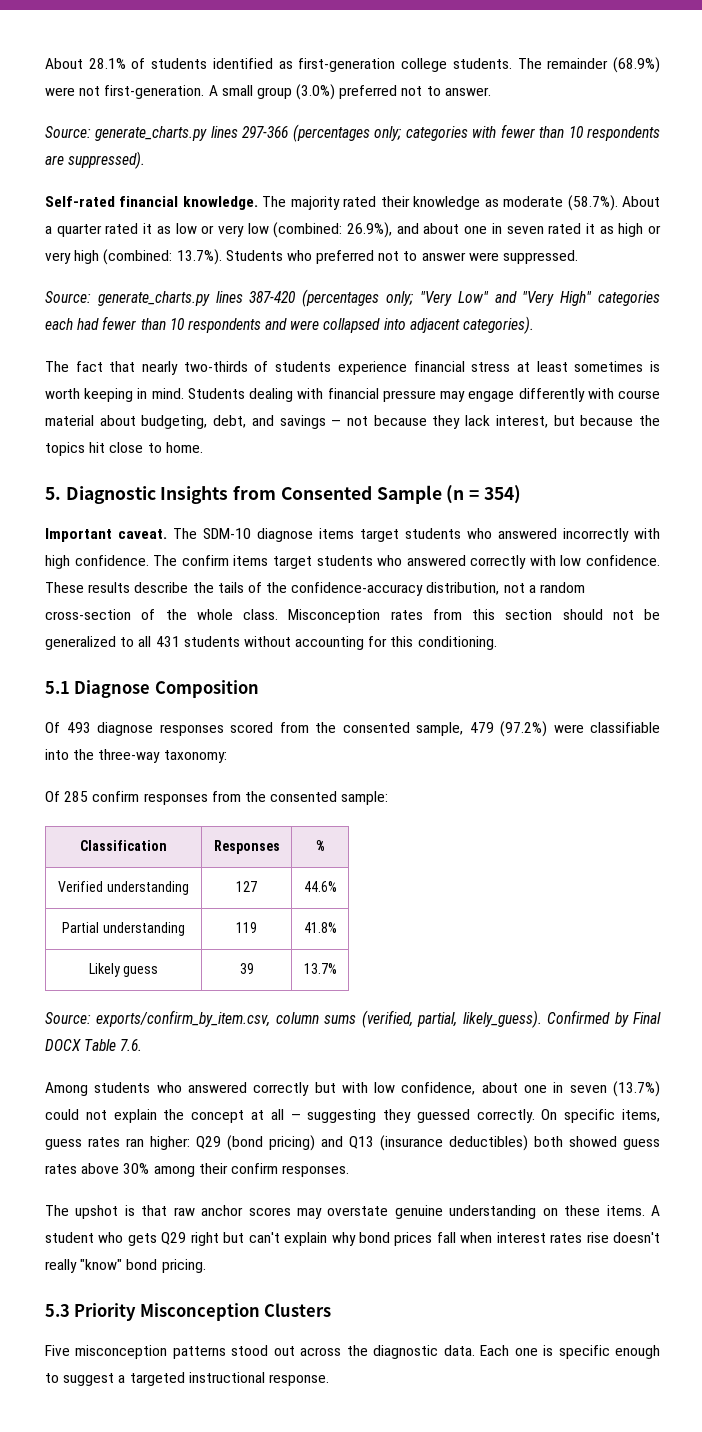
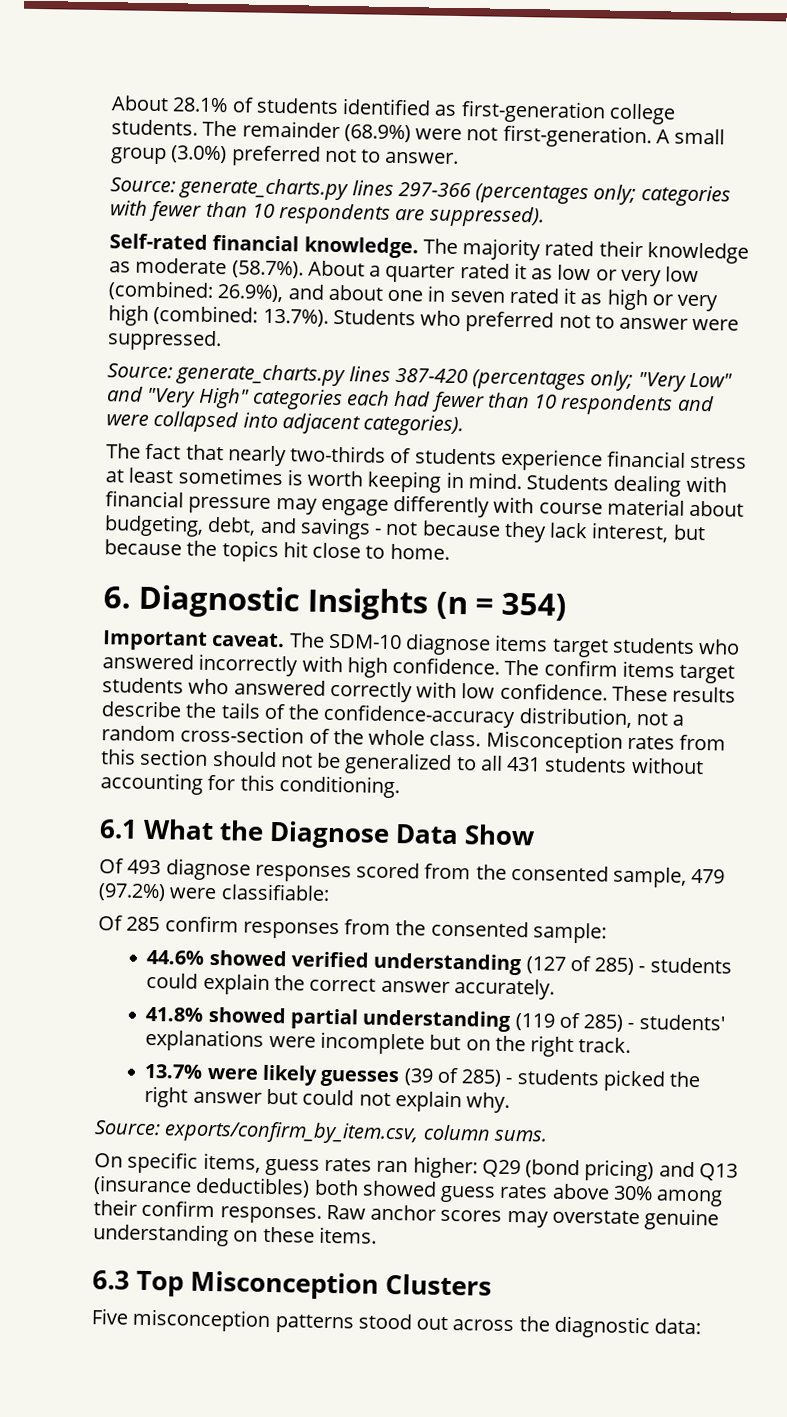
- Students dealing with financial pressure may engage differently with course material about budgeting, debt, and savings — not because they lack interest, but because the topics hit close to home.
+ Students dealing with financial pressure may engage differently with course material about budgeting, debt, and savings - not because they lack interest, but because the topics hit close to home.
- 5. Diagnostic Insights from Consented Sample (n = 354)
+ 6. Diagnostic Insights (n = 354)
- 5.1 Diagnose Composition
+ 6.1 What the Diagnose Data Show
- Of 493 diagnose responses scored from the consented sample, 479 (97.2%) were classifiable into the three-way taxonomy:
+ Of 493 diagnose responses scored from the consented sample, 479 (97.2%) were classifiable:
- Classification | Responses | %
- Verified understanding | 127 | 44.6%
- Partial understanding | 119 | 41.8%
- Likely guess | 39 | 13.7%
- Source: exports/confirm_by_item.csv, column sums (verified, partial, likely_guess). Confirmed by Final DOCX Table 7.6.
- Among students who answered correctly but with low confidence, about one in seven (13.7%) could not explain the concept at all — suggesting they guessed correctly. On specific items, guess rates ran higher: Q29 (bond pricing) and Q13 (insurance deductibles) both showed guess rates above 30% among their confirm responses.
- The upshot is that raw anchor scores may overstate genuine understanding on these items. A student who gets Q29 right but can't explain why bond prices fall when interest rates rise doesn't really "know" bond pricing.
- 5.3 Priority Misconception Clusters
+ 44.6% showed verified understanding (127 of 285) - students could explain the correct answer accurately.
+ 41.8% showed partial understanding (119 of 285) - students' explanations were incomplete but on the right track.
+ 13.7% were likely guesses (39 of 285) - students picked the right answer but could not explain why.
+ Source: exports/confirm_by_item.csv, column sums.
+ On specific items, guess rates ran higher: Q29 (bond pricing) and Q13 (insurance deductibles) both showed guess rates above 30% among their confirm responses. Raw anchor scores may overstate genuine understanding on these items.
+ 6.3 Top Misconception Clusters
- Five misconception patterns stood out across the diagnostic data. Each one is specific enough to suggest a targeted instructional response.
+ Five misconception patterns stood out across the diagnostic data:

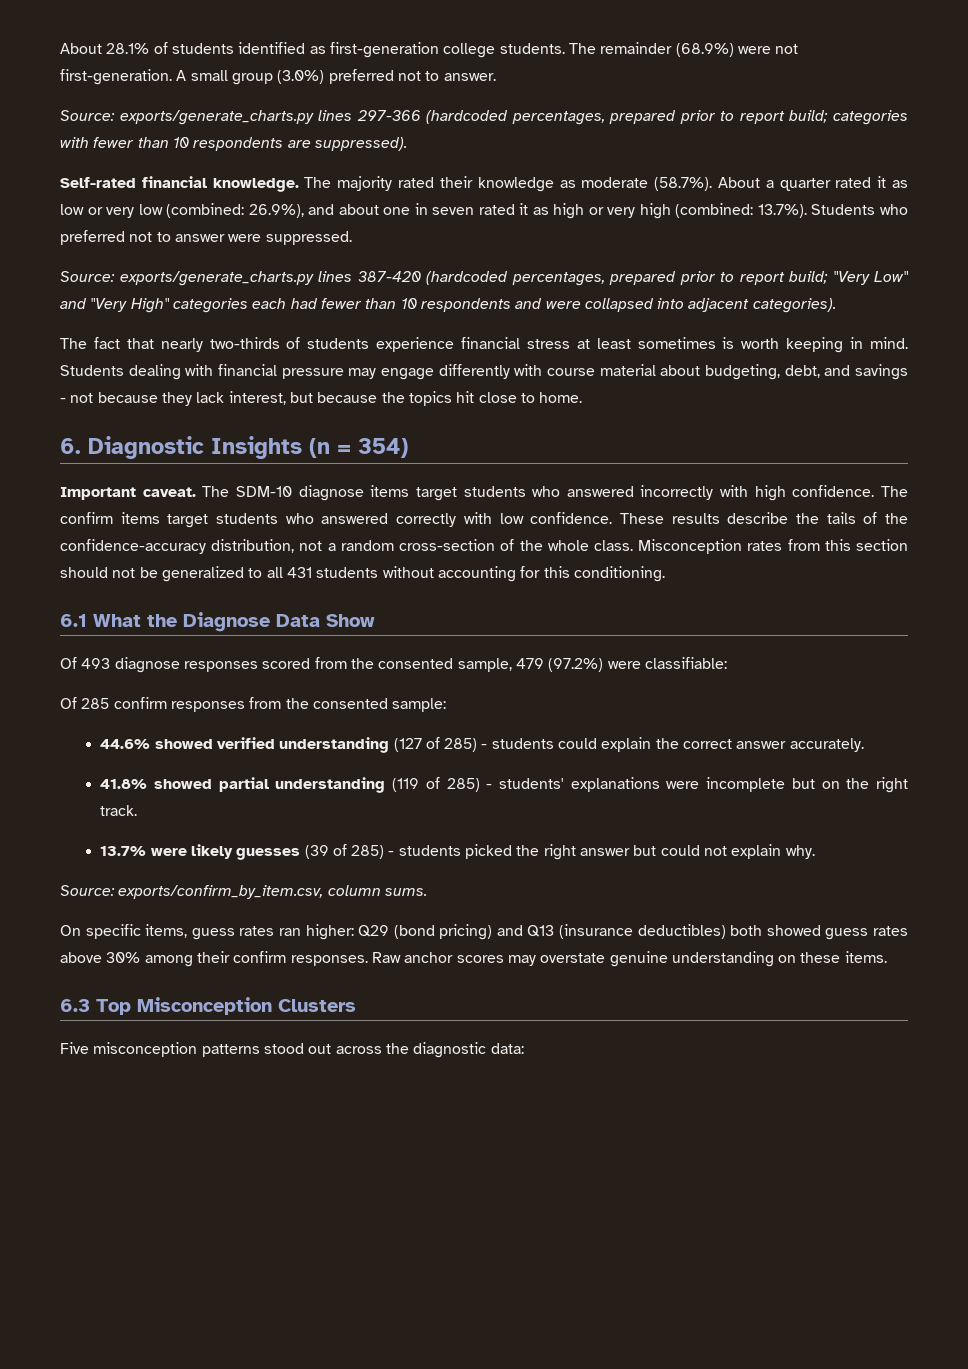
- Source: generate_charts.py lines 297-366 (percentages only; categories with fewer than 10 respondents are suppressed).
+ Source: exports/generate_charts.py lines 297-366 (hardcoded percentages, prepared prior to report build; categories with fewer than 10 respondents are suppressed).
- Source: generate_charts.py lines 387-420 (percentages only; "Very Low" and "Very High" categories each had fewer than 10 respondents and were collapsed into adjacent categories).
+ Source: exports/generate_charts.py lines 387-420 (hardcoded percentages, prepared prior to report build; "Very Low" and "Very High" categories each had fewer than 10 respondents and were collapsed into adjacent categories).

